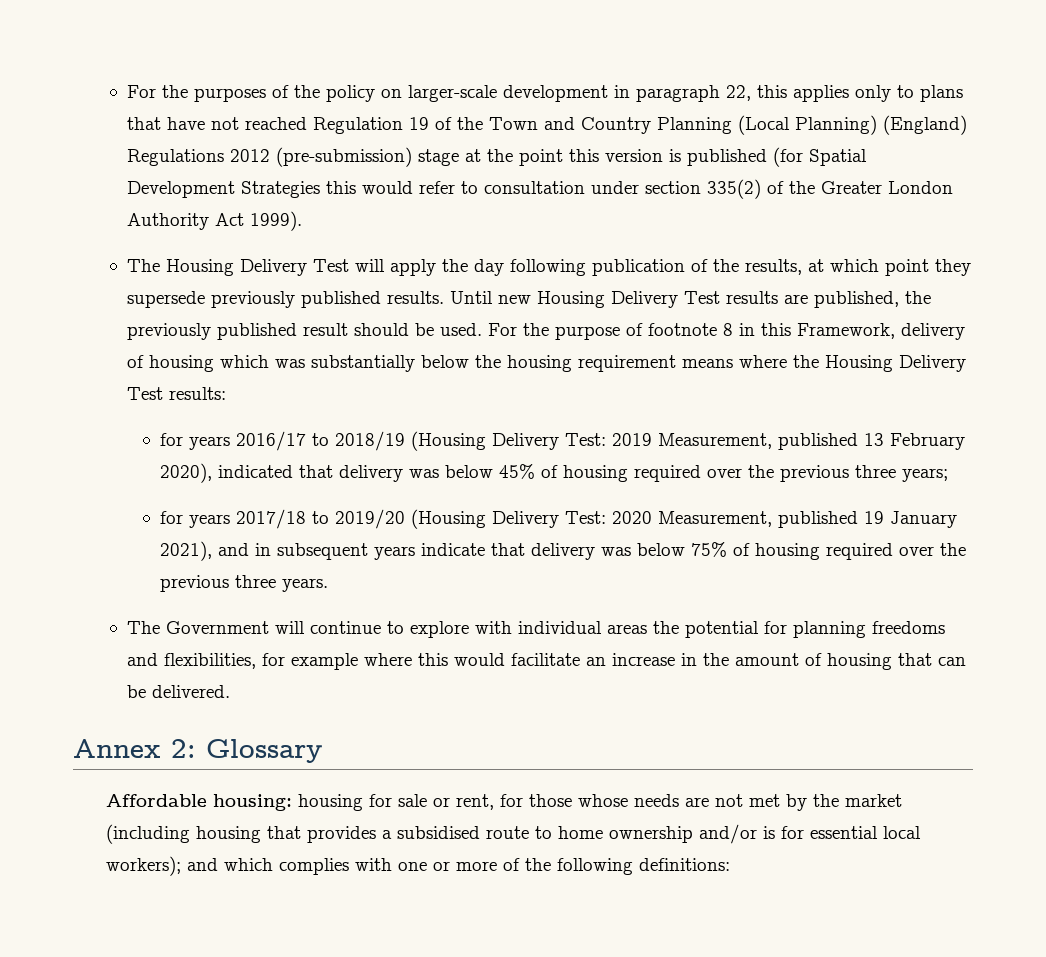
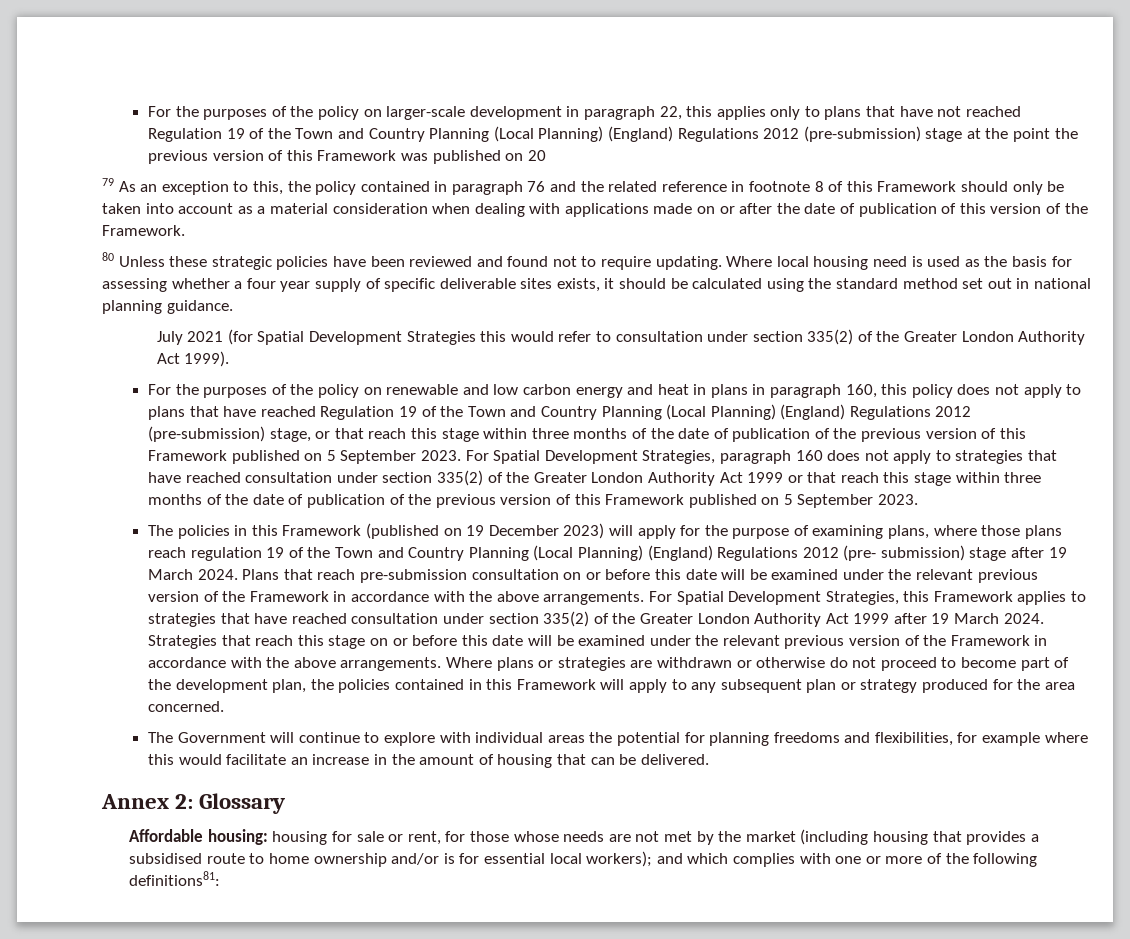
- For the purposes of the policy on larger-scale development in paragraph 22, this applies only to plans that have not reached Regulation 19 of the Town and Country Planning (Local Planning) (England) Regulations 2012 (pre-submission) stage at the point this version is published (for Spatial Development Strategies this would refer to consultation under section 335(2) of the Greater London Authority Act 1999).
+ For the purposes of the policy on larger-scale development in paragraph 22, this applies only to plans that have not reached Regulation 19 of the Town and Country Planning (Local Planning) (England) Regulations 2012 (pre-submission) stage at the point the previous version of this Framework was published on 20
+ 79 As an exception to this, the policy contained in paragraph 76 and the related reference in footnote 8 of this Framework should only be taken into account as a material consideration when dealing with applications made on or after the date of publication of this version of the Framework.
+ 80 Unless these strategic policies have been reviewed and found not to require updating. Where local housing need is used as the basis for assessing whether a four year supply of specific deliverable sites exists, it should be calculated using the standard method set out in national planning guidance.
+ July 2021 (for Spatial Development Strategies this would refer to consultation under section 335(2) of the Greater London Authority Act 1999).
- The Housing Delivery Test will apply the day following publication of the results, at which point they supersede previously published results. Until new Housing Delivery Test results are published, the previously published result should be used. For the purpose of footnote 8 in this Framework, delivery of housing which was substantially below the housing requirement means where the Housing Delivery Test results:
- for years 2016/17 to 2018/19 (Housing Delivery Test: 2019 Measurement, published 13 February 2020), indicated that delivery was below 45% of housing required over the previous three years;
- for years 2017/18 to 2019/20 (Housing Delivery Test: 2020 Measurement, published 19 January 2021), and in subsequent years indicate that delivery was below 75% of housing required over the previous three years.
+ For the purposes of the policy on renewable and low carbon energy and heat in plans in paragraph 160, this policy does not apply to plans that have reached Regulation 19 of the Town and Country Planning (Local Planning) (England) Regulations 2012 (pre-submission) stage, or that reach this stage within three months of the date of publication of the previous version of this Framework published on 5 September 2023. For Spatial Development Strategies, paragraph 160 does not apply to strategies that have reached consultation under section 335(2) of the Greater London Authority Act 1999 or that reach this stage within three months of the date of publication of the previous version of this Framework published on 5 September 2023.
+ The policies in this Framework (published on 19 December 2023) will apply for the purpose of examining plans, where those plans reach regulation 19 of the Town and Country Planning (Local Planning) (England) Regulations 2012 (pre- submission) stage after 19 March 2024. Plans that reach pre-submission consultation on or before this date will be examined under the relevant previous version of the Framework in accordance with the above arrangements. For Spatial Development Strategies, this Framework applies to strategies that have reached consultation under section 335(2) of the Greater London Authority Act 1999 after 19 March 2024. Strategies that reach this stage on or before this date will be examined under the relevant previous version of the Framework in accordance with the above arrangements. Where plans or strategies are withdrawn or otherwise do not proceed to become part of the development plan, the policies contained in this Framework will apply to any subsequent plan or strategy produced for the area concerned.
- Affordable housing: housing for sale or rent, for those whose needs are not met by the market (including housing that provides a subsidised route to home ownership and/or is for essential local workers); and which complies with one or more of the following definitions:
+ Affordable housing: housing for sale or rent, for those whose needs are not met by the market (including housing that provides a subsidised route to home ownership and/or is for essential local workers); and which complies with one or more of the following definitions81:

